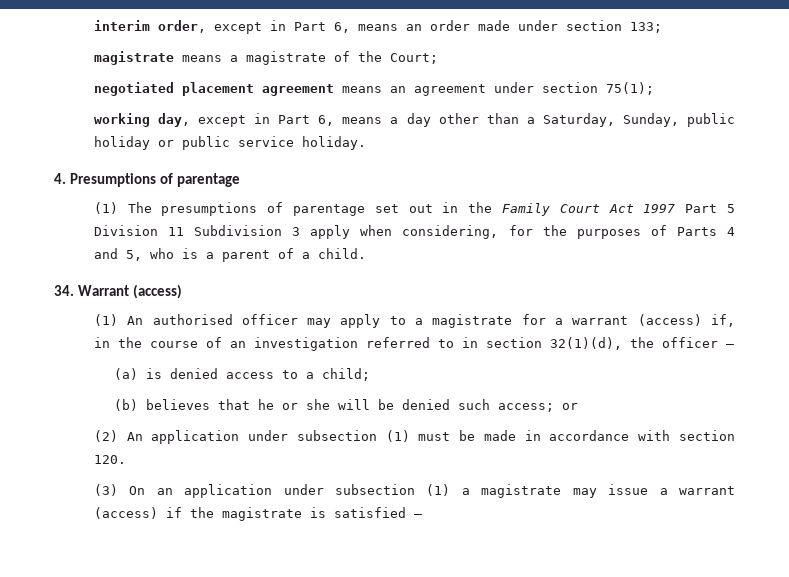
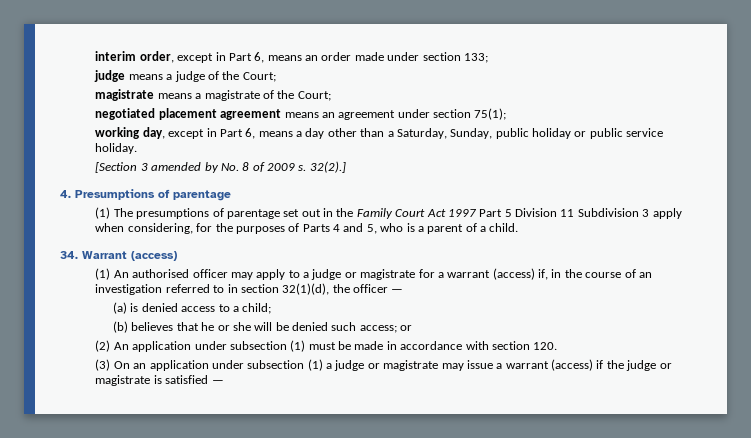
+ judge means a judge of the Court;
+ [Section 3 amended by No. 8 of 2009 s. 32(2).]
- (1) An authorised officer may apply to a magistrate for a warrant (access) if, in the course of an investigation referred to in section 32(1)(d), the officer —
+ (1) An authorised officer may apply to a judge or magistrate for a warrant (access) if, in the course of an investigation referred to in section 32(1)(d), the officer —
- (3) On an application under subsection (1) a magistrate may issue a warrant (access) if the magistrate is satisfied —
+ (3) On an application under subsection (1) a judge or magistrate may issue a warrant (access) if the judge or magistrate is satisfied —

